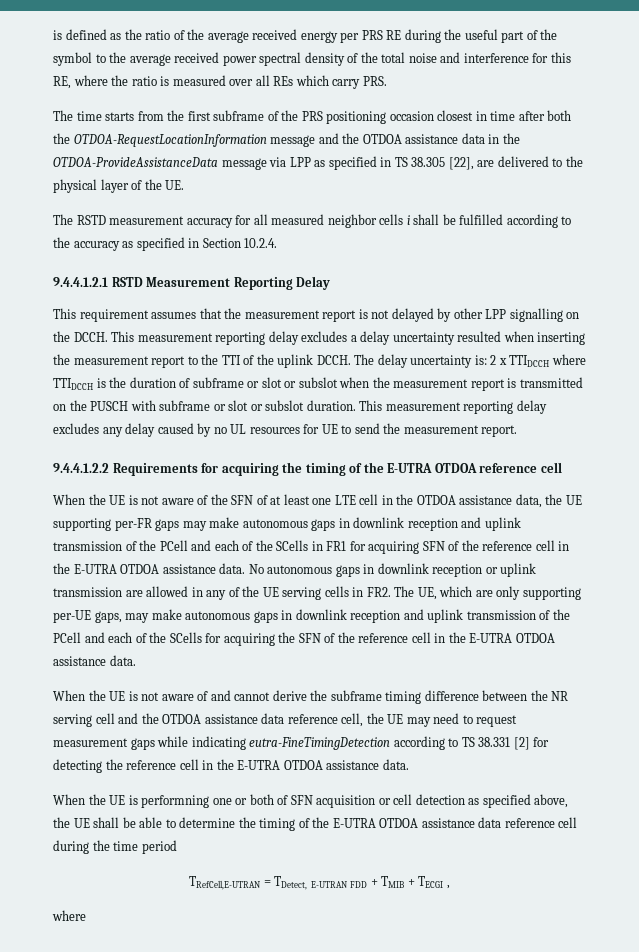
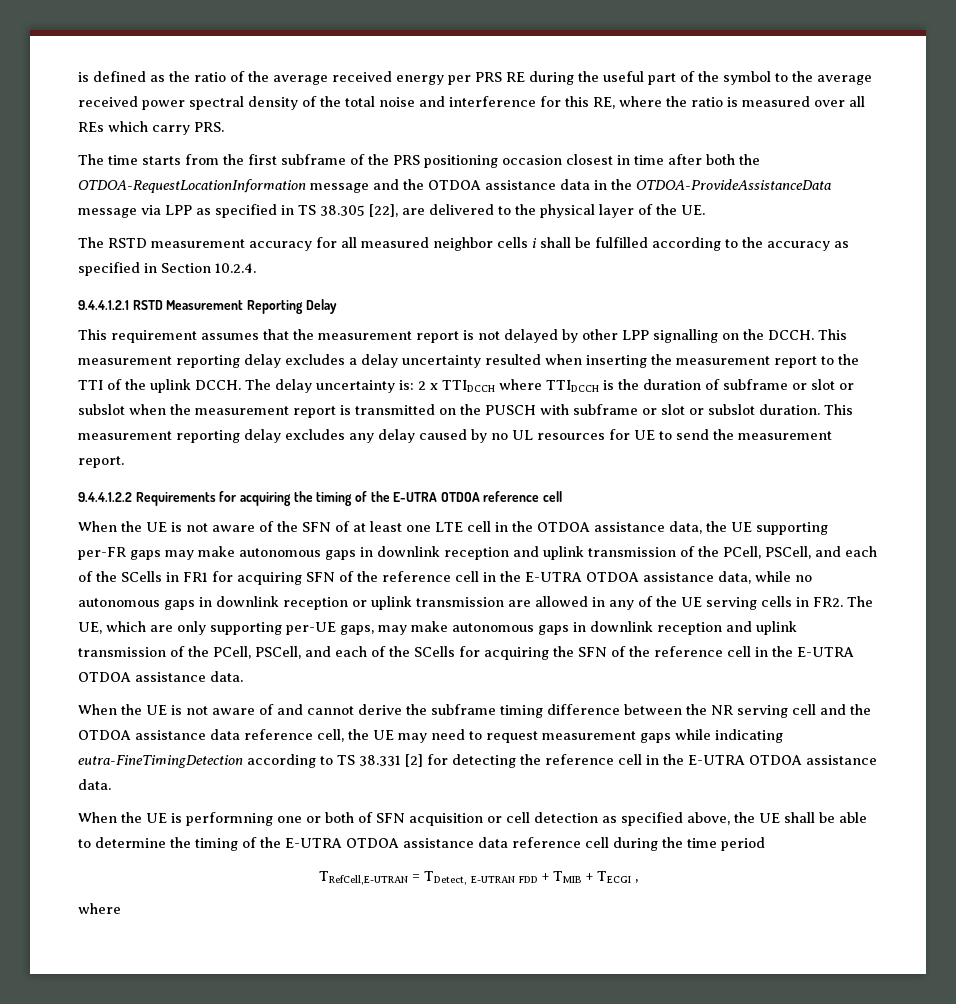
- When the UE is not aware of the SFN of at least one LTE cell in the OTDOA assistance data, the UE supporting per-FR gaps may make autonomous gaps in downlink reception and uplink transmission of the PCell and each of the SCells in FR1 for acquiring SFN of the reference cell in the E-UTRA OTDOA assistance data. No autonomous gaps in downlink reception or uplink transmission are allowed in any of the UE serving cells in FR2. The UE, which are only supporting per-UE gaps, may make autonomous gaps in downlink reception and uplink transmission of the PCell and each of the SCells for acquiring the SFN of the reference cell in the E-UTRA OTDOA assistance data.
+ When the UE is not aware of the SFN of at least one LTE cell in the OTDOA assistance data, the UE supporting per-FR gaps may make autonomous gaps in downlink reception and uplink transmission of the PCell, PSCell, and each of the SCells in FR1 for acquiring SFN of the reference cell in the E-UTRA OTDOA assistance data, while no autonomous gaps in downlink reception or uplink transmission are allowed in any of the UE serving cells in FR2. The UE, which are only supporting per-UE gaps, may make autonomous gaps in downlink reception and uplink transmission of the PCell, PSCell, and each of the SCells for acquiring the SFN of the reference cell in the E-UTRA OTDOA assistance data.

